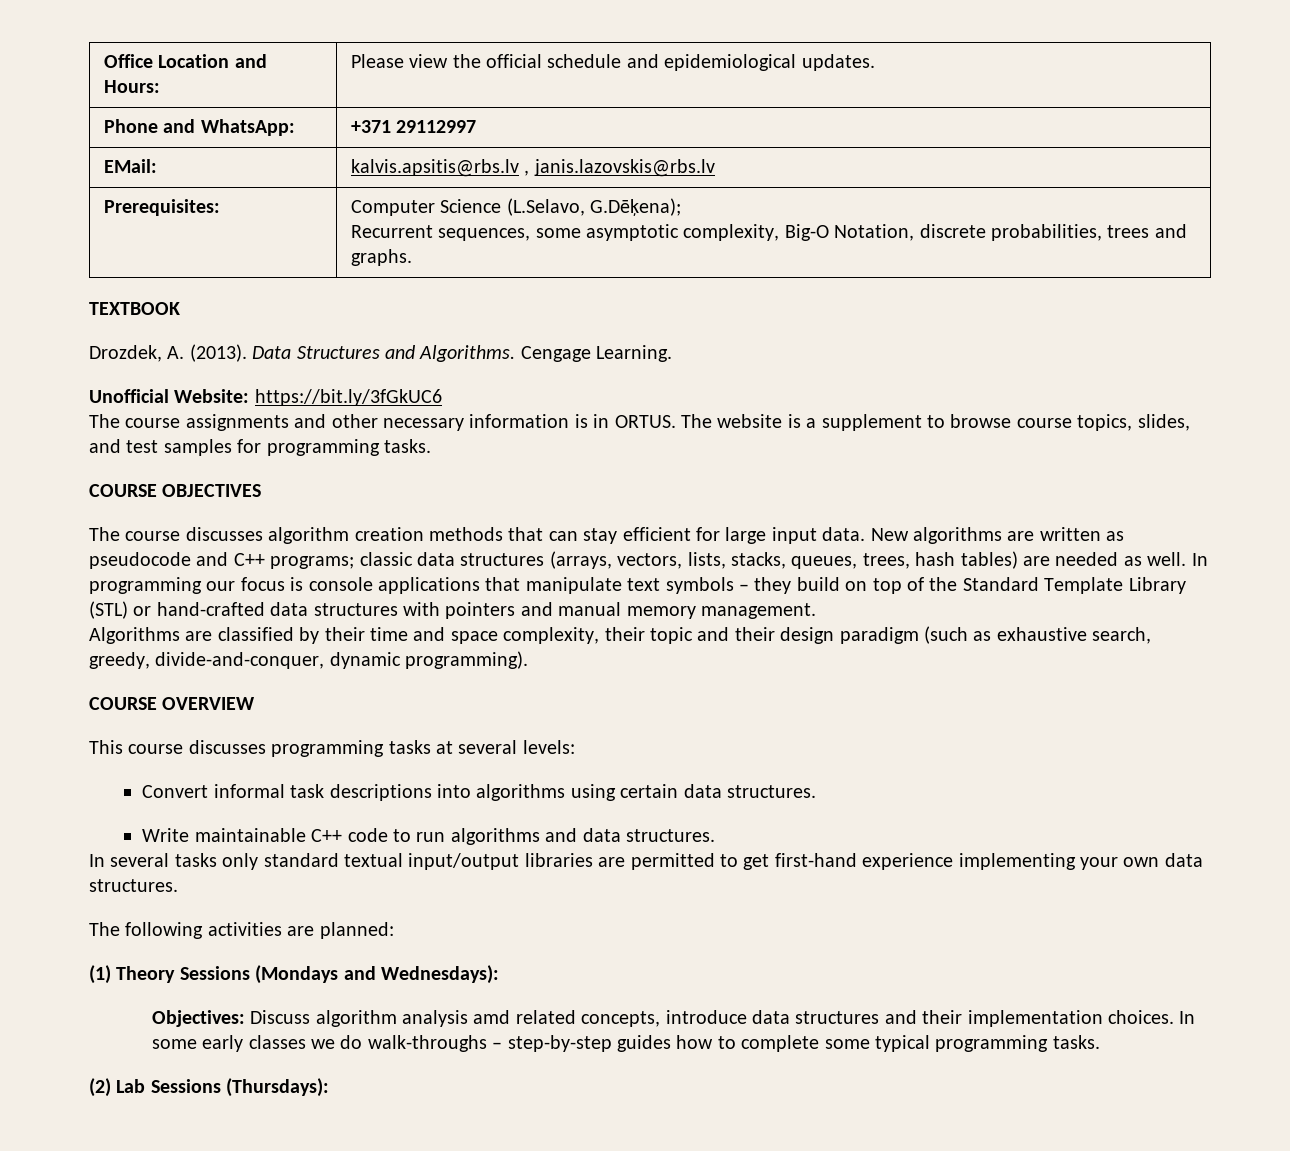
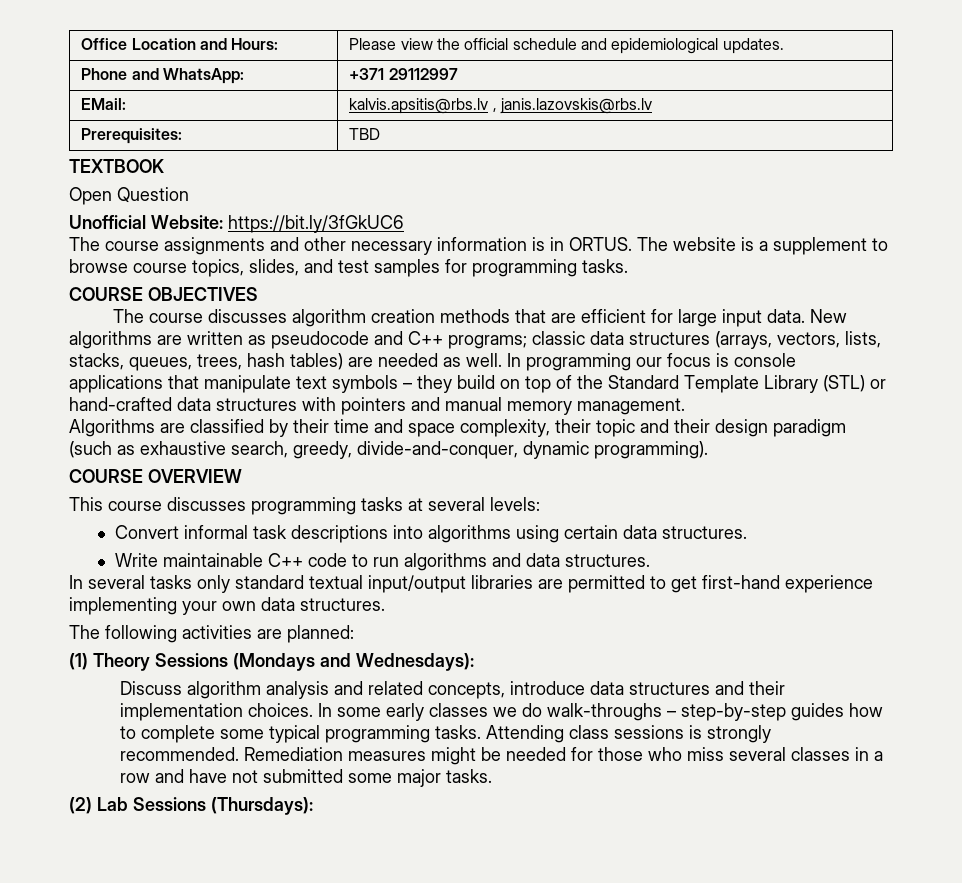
- Prerequisites: | Computer Science (L.Selavo, G.Dēķena);
- Recurrent sequences, some asymptotic complexity, Big-O Notation, discrete probabilities, trees and graphs.
+ Prerequisites: | TBD
  TEXTBOOK
- Drozdek, A. (2013). Data Structures and Algorithms. Cengage Learning.
+ Open Question
- The course discusses algorithm creation methods that can stay efficient for large input data.
+ The course discusses algorithm creation methods that are efficient for large input data.
- Objectives: Discuss algorithm analysis amd related concepts, introduce data structures and their implementation choices.
+ Discuss algorithm analysis and related concepts, introduce data structures and their implementation choices.
+ Attending class sessions is strongly recommended. Remediation measures might be needed for those who miss several classes in a row and have not submitted some major tasks.

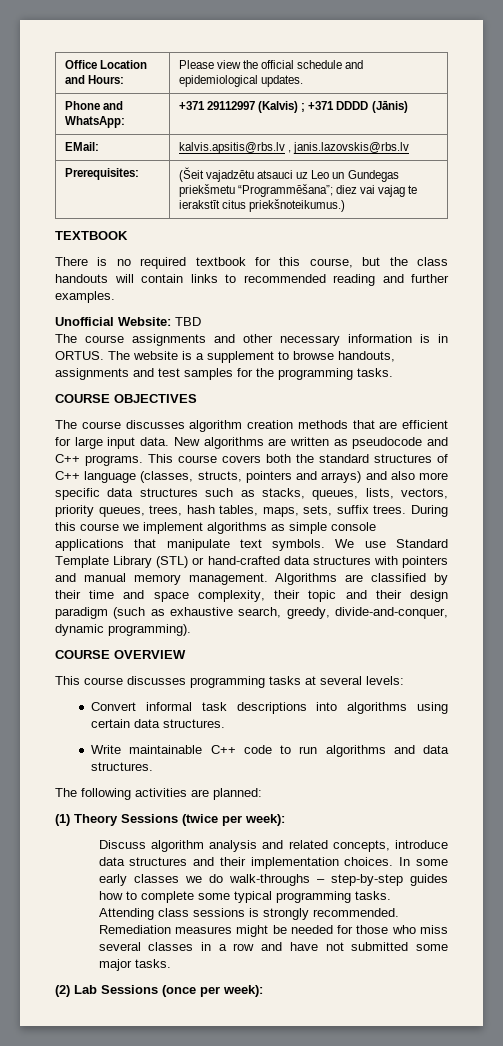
- Phone and WhatsApp: | +371 29112997
+ Phone and WhatsApp: | +371 29112997 (Kalvis) ; +371 DDDD (Jānis)
- Prerequisites: | TBD
+ Prerequisites: | (Šeit vajadzētu atsauci uz Leo un Gundegas priekšmetu “Programmēšana”; diez vai vajag te ierakstīt citus priekšnoteikumus.)
  TEXTBOOK
- Open Question
+ There is no required textbook for this course, but the class handouts will contain links to recommended reading and further examples.
- Unofficial Website: https://bit.ly/3fGkUC6
+ Unofficial Website: TBD
- The website is a supplement to browse course topics, slides, and test samples for programming tasks.
+ The website is a supplement to browse handouts, assignments and test samples for the programming tasks.
- New algorithms are written as pseudocode and C++ programs; classic data structures (arrays, vectors, lists, stacks, queues, trees, hash tables) are needed as well. In programming our focus is console applications that manipulate text symbols – they build on top of the Standard Template Library (STL) or hand-crafted data structures with pointers and manual memory management.
- Algorithms are classified by their time and space complexity, their topic and their design paradigm (such as exhaustive search, greedy, divide-and-conquer, dynamic programming).
+ New algorithms are written as pseudocode and C++ programs. This course covers both the standard structures of C++ language (classes, structs, pointers and arrays) and also more specific data structures such as stacks, queues, lists, vectors, priority queues, trees, hash tables, maps, sets, suffix trees. During this course we implement algorithms as simple console applications that manipulate text symbols. We use Standard Template Library (STL) or hand-crafted data structures with pointers and manual memory management. Algorithms are classified by their time and space complexity, their topic and their design paradigm (such as exhaustive search, greedy, divide-and-conquer, dynamic programming).
- In several tasks only standard textual input/output libraries are permitted to get first-hand experience implementing your own data structures.
- (1) Theory Sessions (Mondays and Wednesdays):
+ (1) Theory Sessions (twice per week):
- (2) Lab Sessions (Thursdays):
+ (2) Lab Sessions (once per week):

